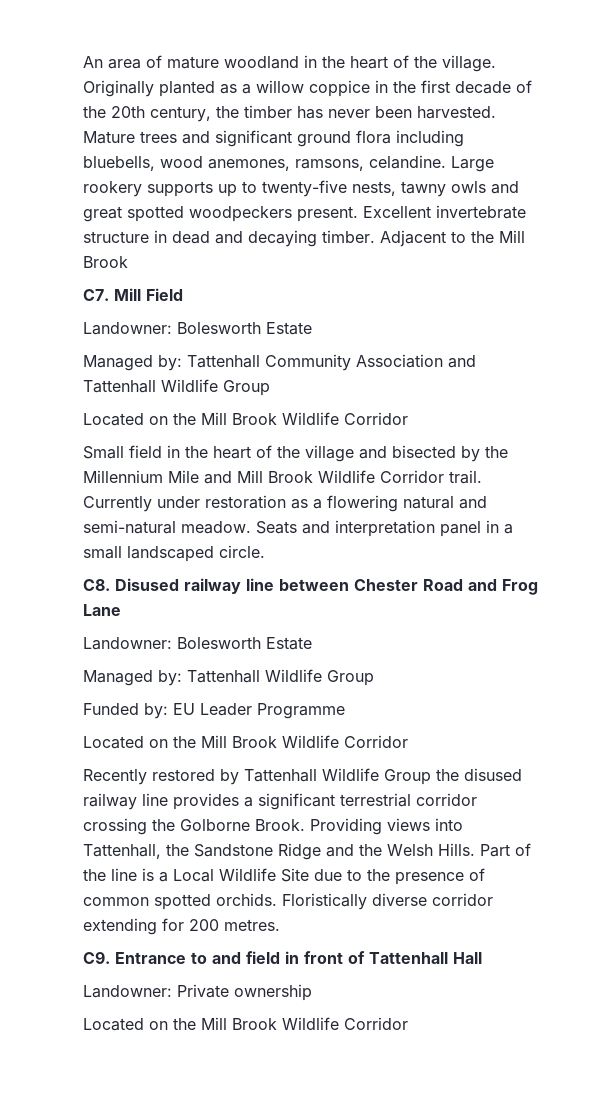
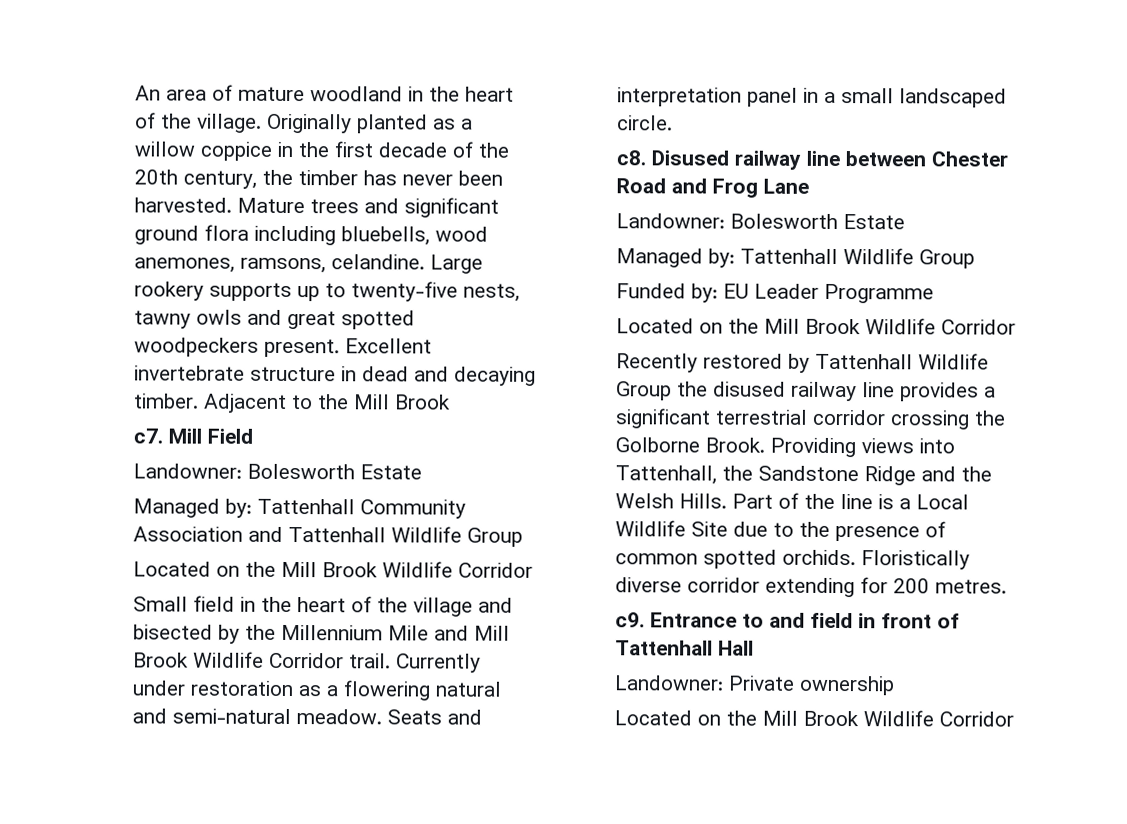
- C7. Mill Field
+ c7. Mill Field
- C8. Disused railway line between Chester Road and Frog Lane
+ c8. Disused railway line between Chester Road and Frog Lane
- C9. Entrance to and field in front of Tattenhall Hall
+ c9. Entrance to and field in front of Tattenhall Hall

